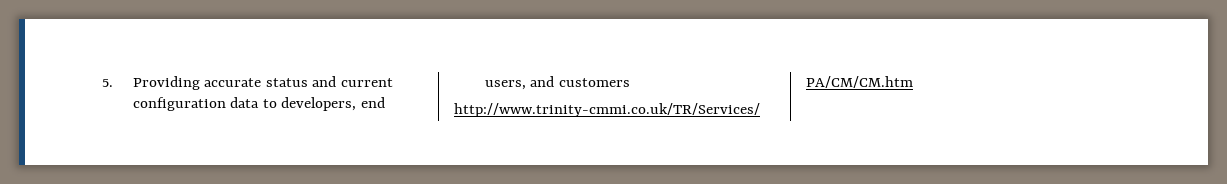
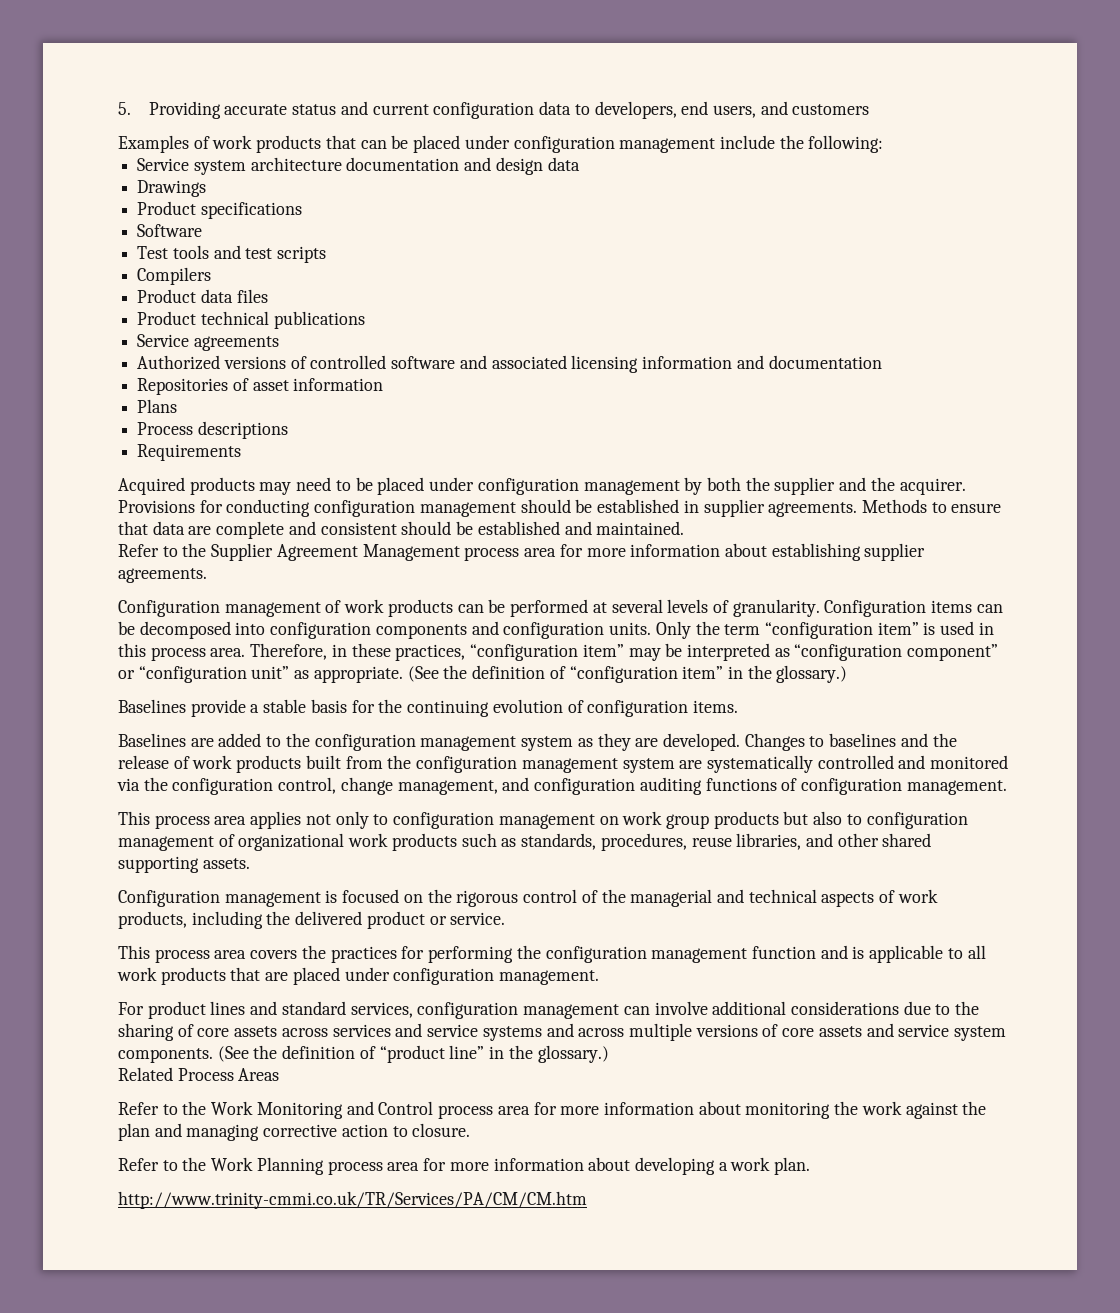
+ Examples of work products that can be placed under configuration management include the following:
+ Service system architecture documentation and design data
+ Drawings
+ Product specifications
+ Software
+ Test tools and test scripts
+ Compilers
+ Product data files
+ Product technical publications
+ Service agreements
+ Authorized versions of controlled software and associated licensing information and documentation
+ Repositories of asset information
+ Plans
+ Process descriptions
+ Requirements
+ Acquired products may need to be placed under configuration management by both the supplier and the acquirer. Provisions for conducting configuration management should be established in supplier agreements. Methods to ensure that data are complete and consistent should be established and maintained.
+ Refer to the Supplier Agreement Management process area for more information about establishing supplier agreements.
+ Configuration management of work products can be performed at several levels of granularity. Configuration items can be decomposed into configuration components and configuration units. Only the term “configuration item” is used in this process area. Therefore, in these practices, “configuration item” may be interpreted as “configuration component” or “configuration unit” as appropriate. (See the definition of “configuration item” in the glossary.)
+ Baselines provide a stable basis for the continuing evolution of configuration items.
+ Baselines are added to the configuration management system as they are developed. Changes to baselines and the release of work products built from the configuration management system are systematically controlled and monitored via the configuration control, change management, and configuration auditing functions of configuration management.
+ This process area applies not only to configuration management on work group products but also to configuration management of organizational work products such as standards, procedures, reuse libraries, and other shared supporting assets.
+ Configuration management is focused on the rigorous control of the managerial and technical aspects of work products, including the delivered product or service.
+ This process area covers the practices for performing the configuration management function and is applicable to all work products that are placed under configuration management.
+ For product lines and standard services, configuration management can involve additional considerations due to the sharing of core assets across services and service systems and across multiple versions of core assets and service system components. (See the definition of “product line” in the glossary.)
+ Related Process Areas
+ Refer to the Work Monitoring and Control process area for more information about monitoring the work against the plan and managing corrective action to closure.
+ Refer to the Work Planning process area for more information about developing a work plan.

